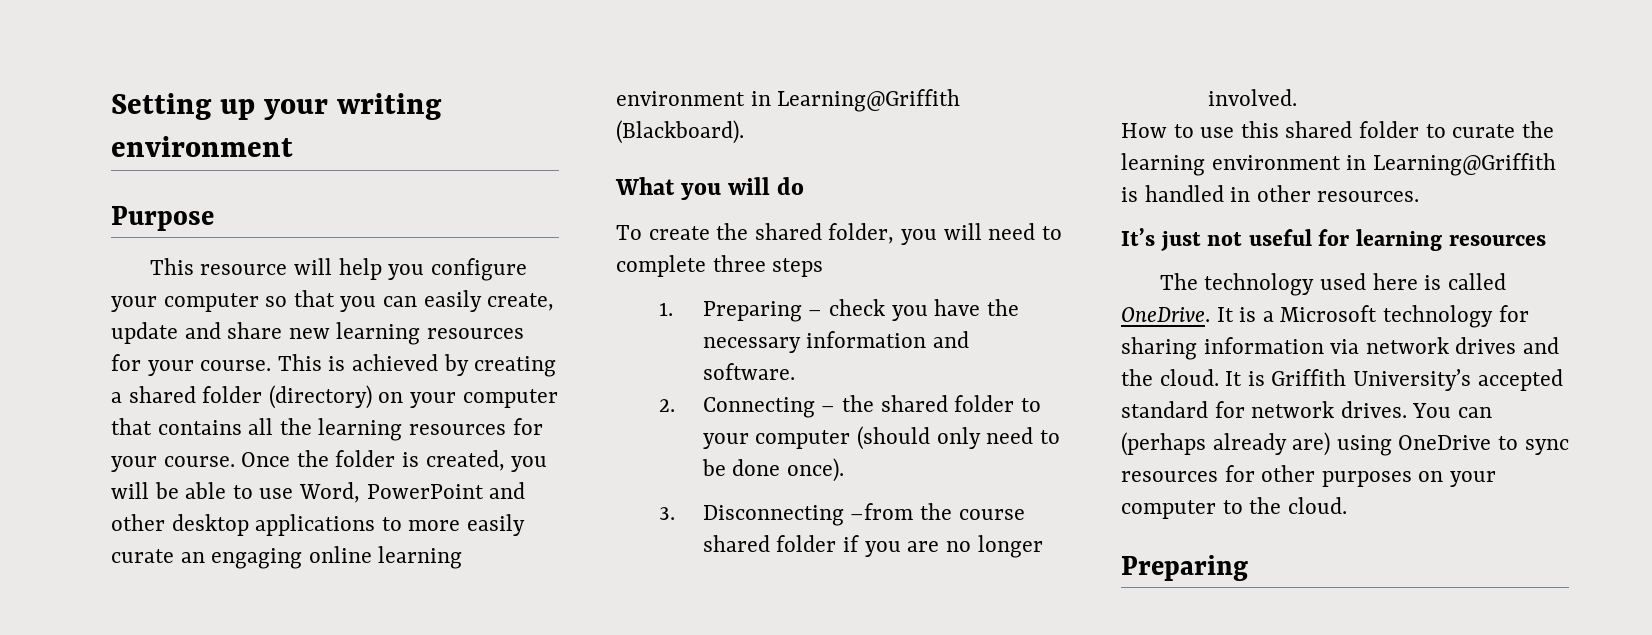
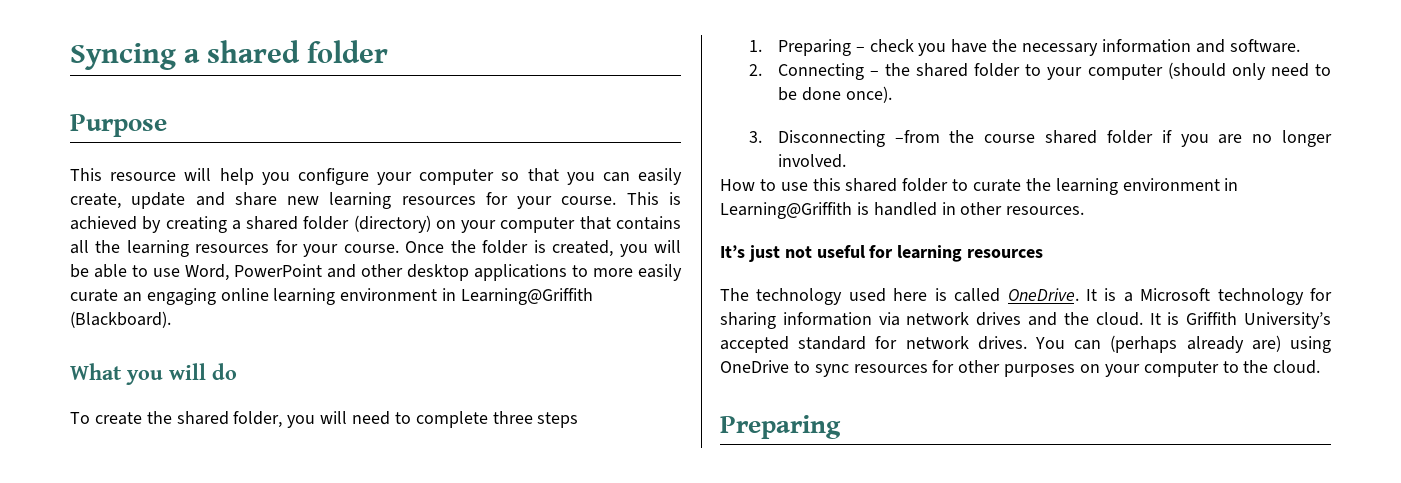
- Setting up your writing environment
+ Syncing a shared folder

